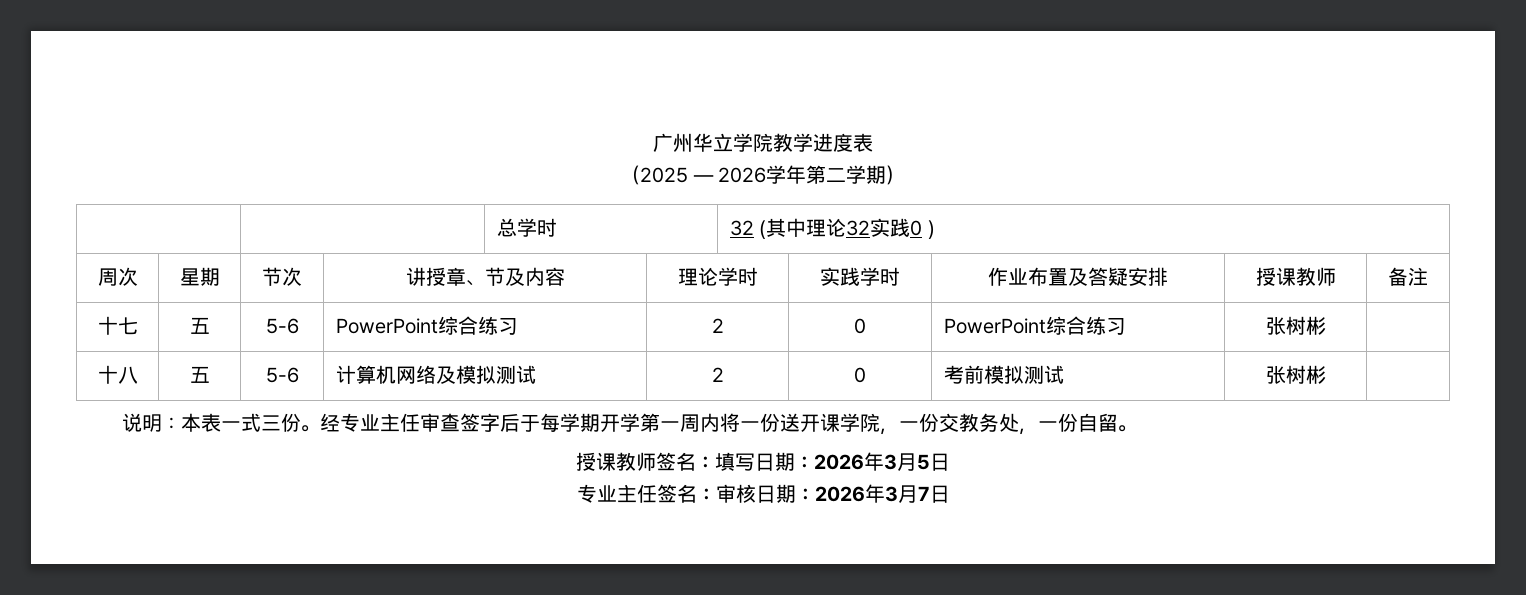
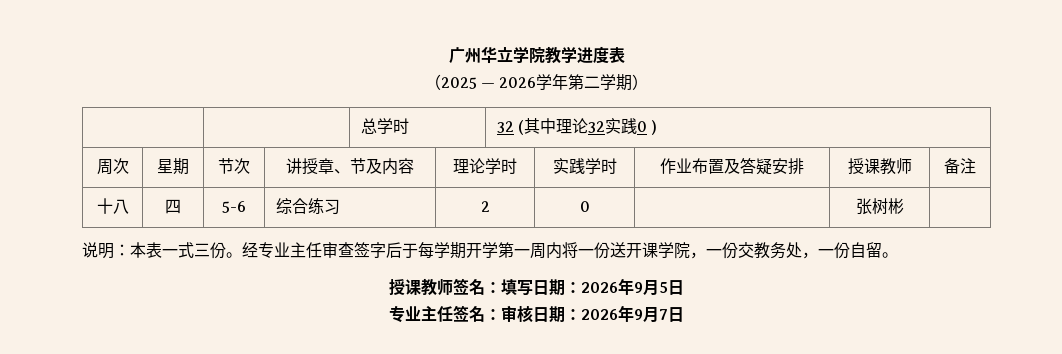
- 十七 | 五 | 5-6 | PowerPoint综合练习 | 2 | 0 | PowerPoint综合练习 | 张树彬 |
- 十八 | 五 | 5-6 | 计算机网络及模拟测试 | 2 | 0 | 考前模拟测试 | 张树彬 |
+ 十八 | 四 | 5-6 | 综合练习 | 2 | 0 | | 张树彬 |
- 授课教师签名：填写日期：2026年3月5日
+ 授课教师签名：填写日期：2026年9月5日
- 专业主任签名：审核日期：2026年3月7日
+ 专业主任签名：审核日期：2026年9月7日

